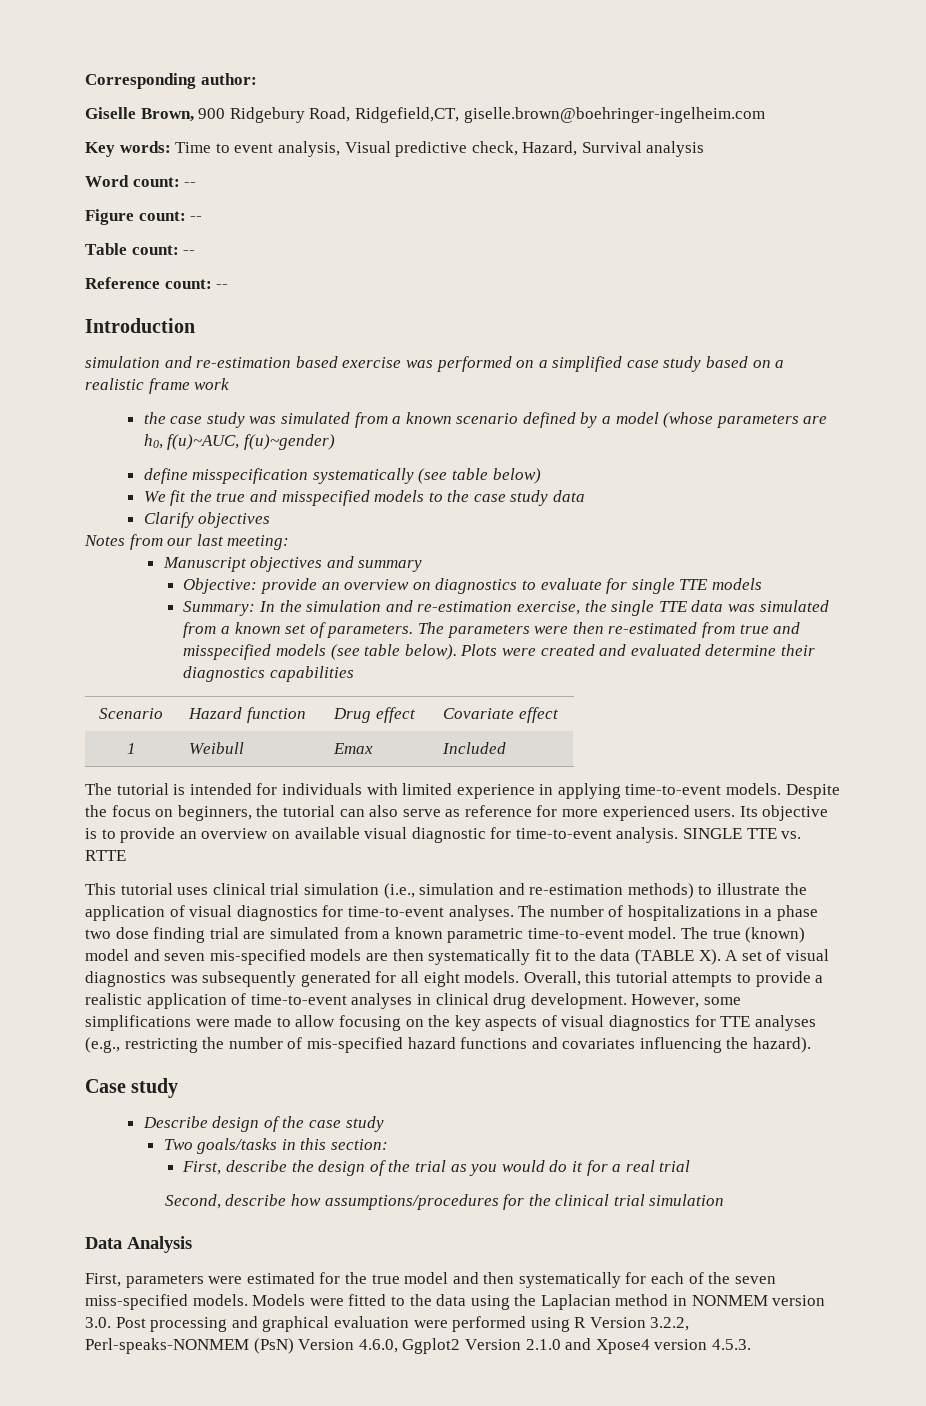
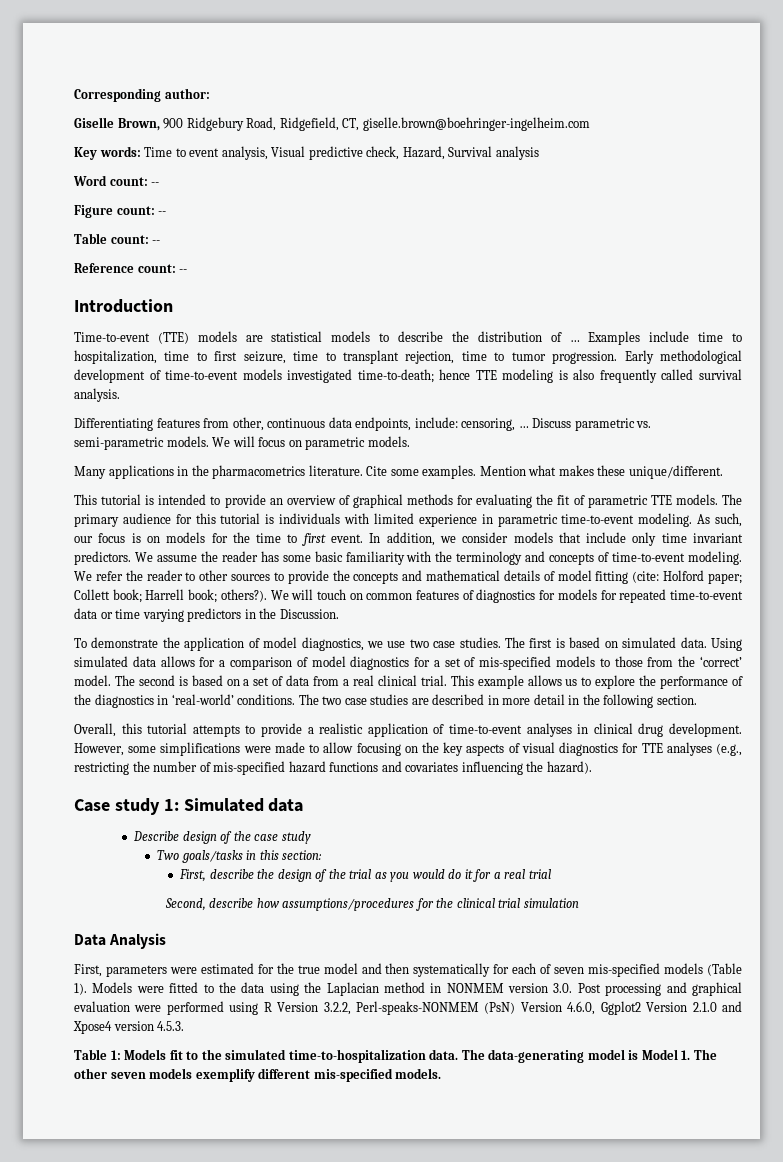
- Giselle Brown, 900 Ridgebury Road, Ridgefield,CT, giselle.brown@boehringer-ingelheim.com
+ Giselle Brown, 900 Ridgebury Road, Ridgefield, CT, giselle.brown@boehringer-ingelheim.com
- simulation and re-estimation based exercise was performed on a simplified case study based on a realistic frame work
- the case study was simulated from a known scenario defined by a model (whose parameters are h0, f(u)~AUC, f(u)~gender)
- define misspecification systematically (see table below)
- We fit the true and misspecified models to the case study data
- Clarify objectives
- Notes from our last meeting:
- Manuscript objectives and summary
- Objective: provide an overview on diagnostics to evaluate for single TTE models
- Summary: In the simulation and re-estimation exercise, the single TTE data was simulated from a known set of parameters. The parameters were then re-estimated from true and misspecified models (see table below). Plots were created and evaluated determine their diagnostics capabilities
- Scenario | Hazard function | Drug effect | Covariate effect
- 1 | Weibull | Emax | Included
- The tutorial is intended for individuals with limited experience in applying time-to-event models. Despite the focus on beginners, the tutorial can also serve as reference for more experienced users. Its objective is to provide an overview on available visual diagnostic for time-to-event analysis. SINGLE TTE vs. RTTE
- This tutorial uses clinical trial simulation (i.e., simulation and re-estimation methods) to illustrate the application of visual diagnostics for time-to-event analyses. The number of hospitalizations in a phase two dose finding trial are simulated from a known parametric time-to-event model. The true (known) model and seven mis-specified models are then systematically fit to the data (TABLE X). A set of visual diagnostics was subsequently generated for all eight models. Overall, this tutorial attempts to provide a realistic application of time-to-event analyses in clinical drug development.
+ Time-to-event (TTE) models are statistical models to describe the distribution of … Examples include time to hospitalization, time to first seizure, time to transplant rejection, time to tumor progression. Early methodological development of time-to-event models investigated time-to-death; hence TTE modeling is also frequently called survival analysis.
+ Differentiating features from other, continuous data endpoints, include: censoring, … Discuss parametric vs. semi-parametric models. We will focus on parametric models.
+ Many applications in the pharmacometrics literature. Cite some examples. Mention what makes these unique/different.
+ This tutorial is intended to provide an overview of graphical methods for evaluating the fit of parametric TTE models. The primary audience for this tutorial is individuals with limited experience in parametric time-to-event modeling. As such, our focus is on models for the time to first event. In addition, we consider models that include only time invariant predictors. We assume the reader has some basic familiarity with the terminology and concepts of time-to-event modeling. We refer the reader to other sources to provide the concepts and mathematical details of model fitting (cite: Holford paper; Collett book; Harrell book; others?). We will touch on common features of diagnostics for models for repeated time-to-event data or time varying predictors in the Discussion.
+ To demonstrate the application of model diagnostics, we use two case studies. The first is based on simulated data. Using simulated data allows for a comparison of model diagnostics for a set of mis-specified models to those from the ‘correct’ model. The second is based on a set of data from a real clinical trial. This example allows us to explore the performance of the diagnostics in ‘real-world’ conditions. The two case studies are described in more detail in the following section.
+ Overall, this tutorial attempts to provide a realistic application of time-to-event analyses in clinical drug development.
- Case study
+ Case study 1: Simulated data
- First, parameters were estimated for the true model and then systematically for each of the seven miss-specified models.
+ First, parameters were estimated for the true model and then systematically for each of seven mis-specified models (Table 1).
+ Table 1: Models fit to the simulated time-to-hospitalization data. The data-generating model is Model 1. The other seven models exemplify different mis-specified models.

